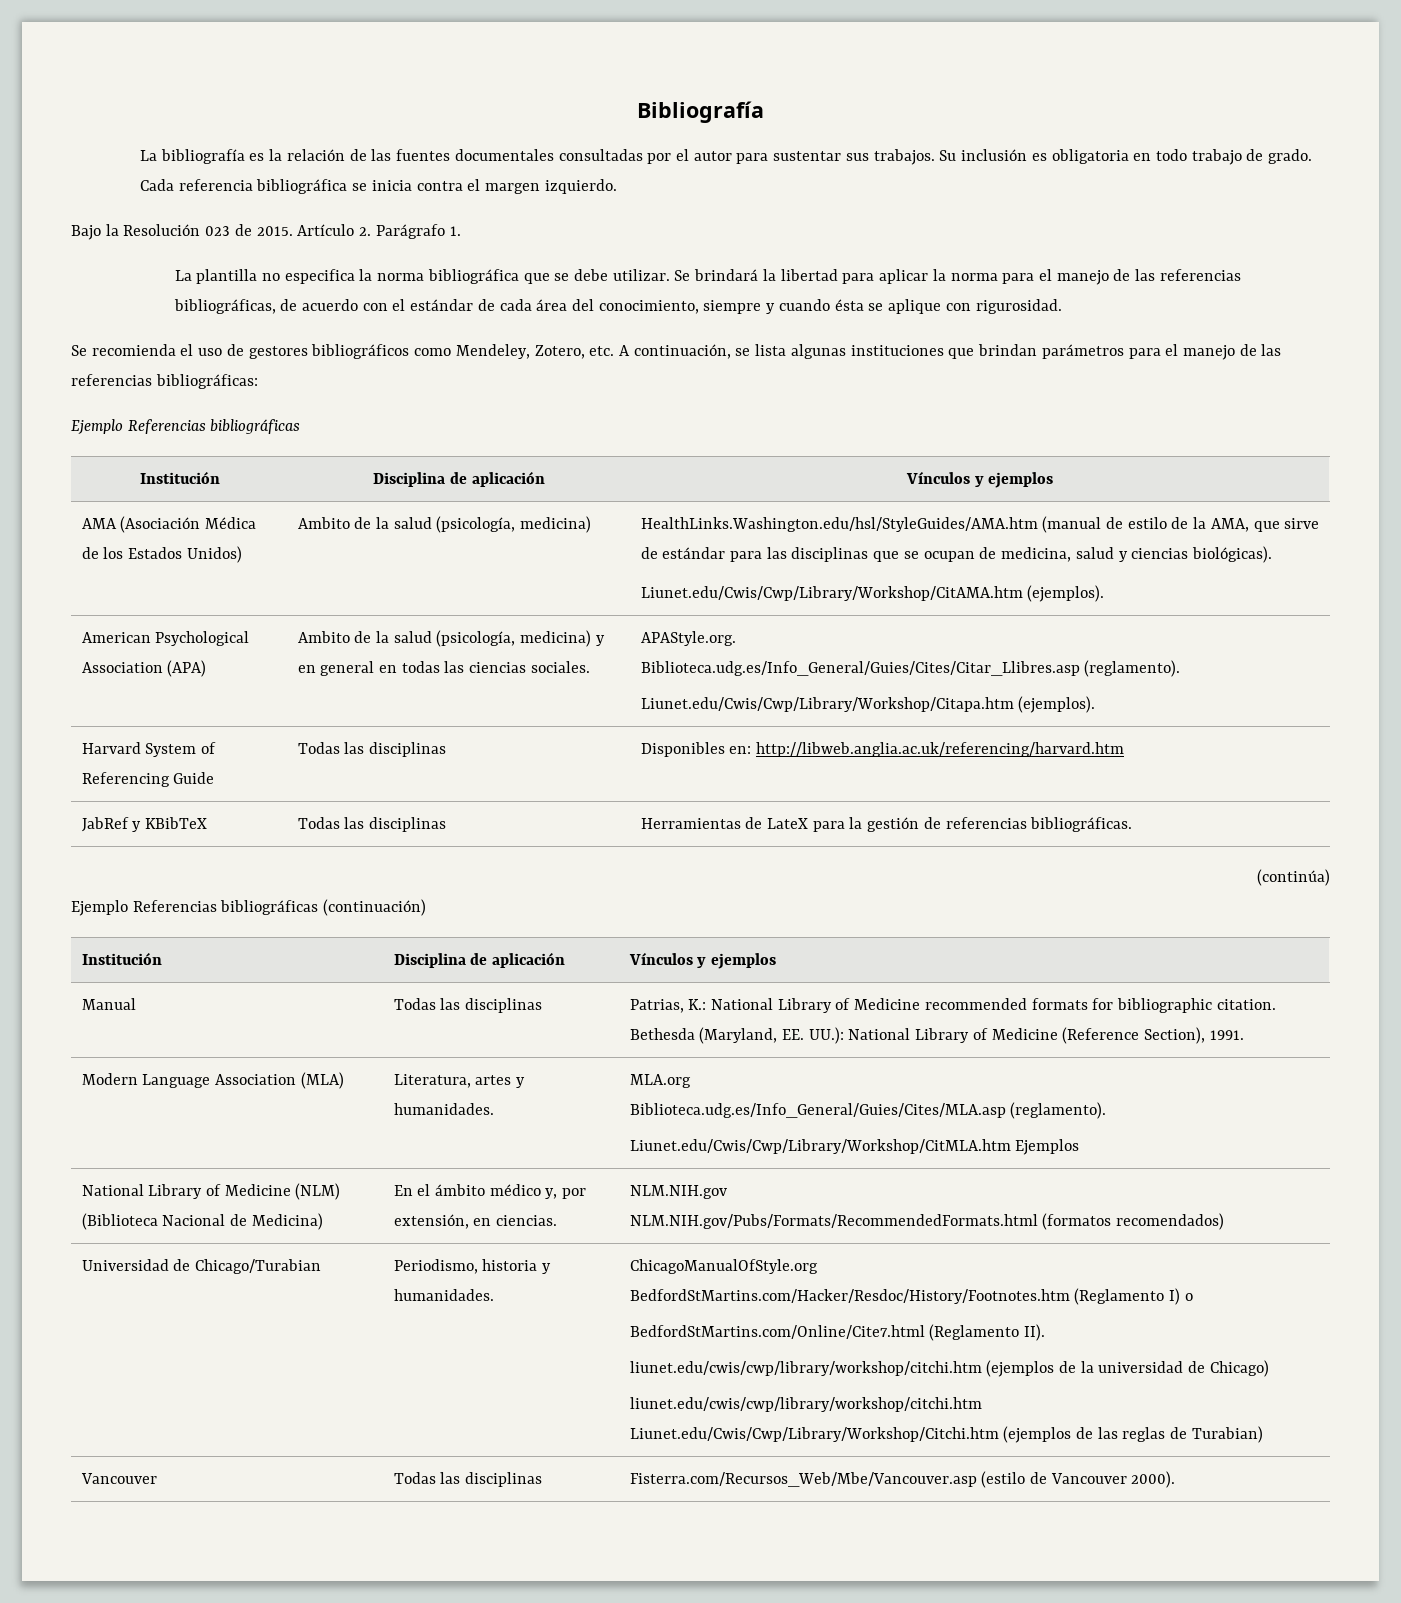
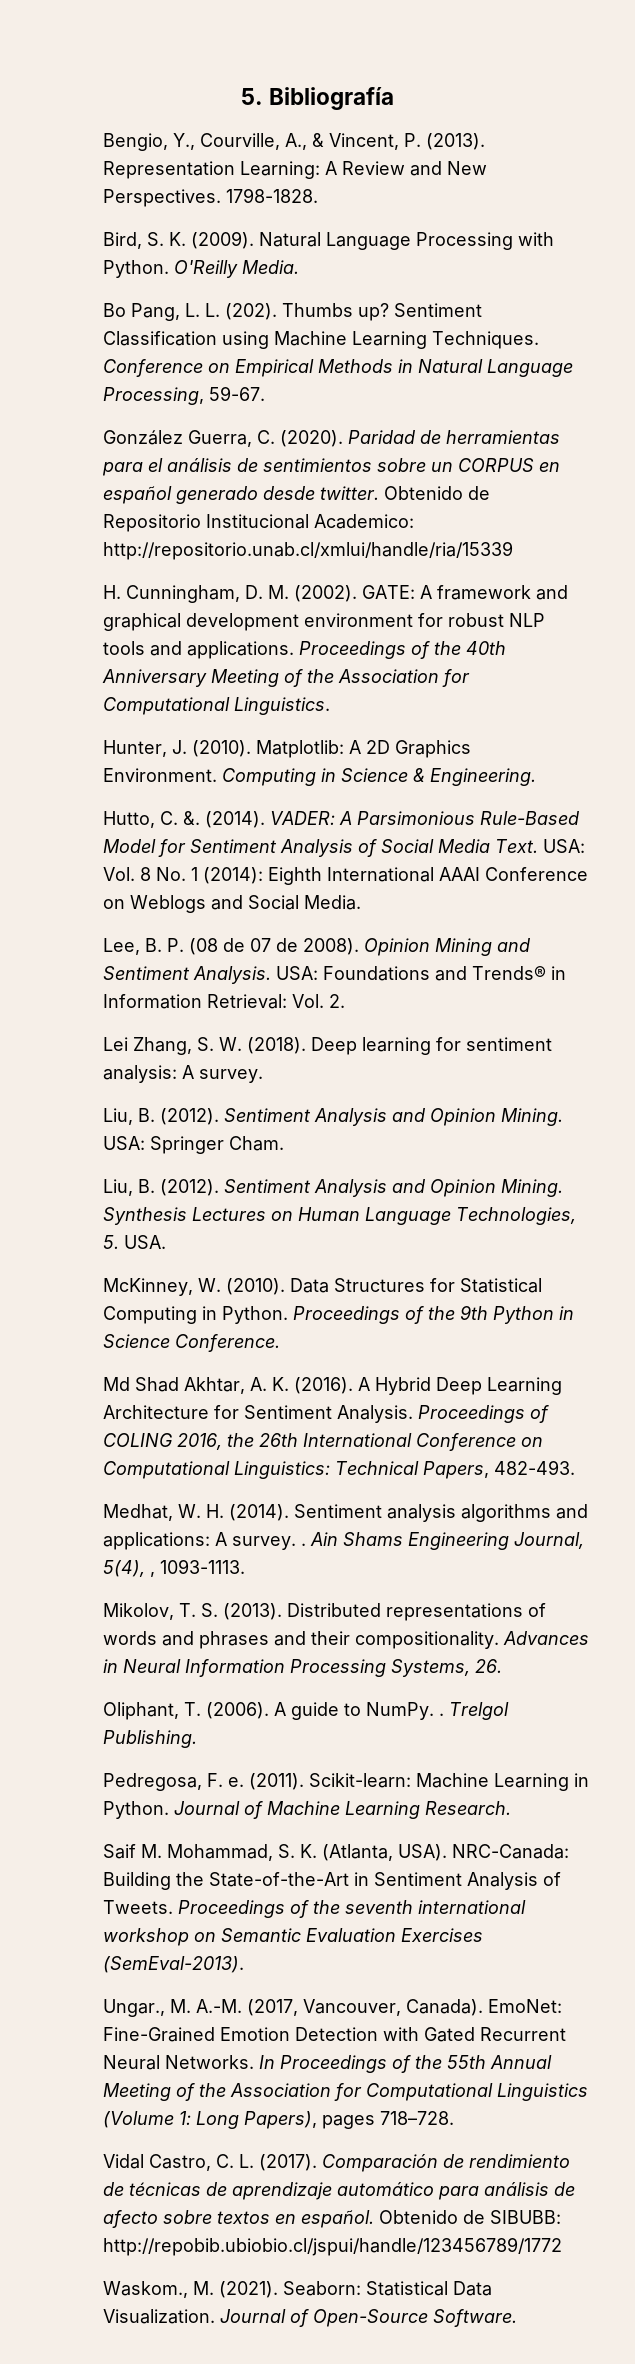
- Bibliografía
+ 5. Bibliografía
- La bibliografía es la relación de las fuentes documentales consultadas por el autor para sustentar sus trabajos. Su inclusión es obligatoria en todo trabajo de grado. Cada referencia bibliográfica se inicia contra el margen izquierdo.
- Bajo la Resolución 023 de 2015. Artículo 2. Parágrafo 1.
- La plantilla no especifica la norma bibliográfica que se debe utilizar. Se brindará la libertad para aplicar la norma para el manejo de las referencias bibliográficas, de acuerdo con el estándar de cada área del conocimiento, siempre y cuando ésta se aplique con rigurosidad.
- Se recomienda el uso de gestores bibliográficos como Mendeley, Zotero, etc. A continuación, se lista algunas instituciones que brindan parámetros para el manejo de las referencias bibliográficas:
- Ejemplo Referencias bibliográficas
- Institución | Disciplina de aplicación | Vínculos y ejemplos
- AMA (Asociación Médica de los Estados Unidos) | Ambito de la salud (psicología, medicina) | HealthLinks.Washington.edu/hsl/StyleGuides/AMA.htm (manual de estilo de la AMA, que sirve de estándar para las disciplinas que se ocupan de medicina, salud y ciencias biológicas).
- Liunet.edu/Cwis/Cwp/Library/Workshop/CitAMA.htm (ejemplos).
- American Psychological Association (APA) | Ambito de la salud (psicología, medicina) y en general en todas las ciencias sociales. | APAStyle.org.
- Biblioteca.udg.es/Info_General/Guies/Cites/Citar_Llibres.asp (reglamento).
- Liunet.edu/Cwis/Cwp/Library/Workshop/Citapa.htm (ejemplos).
- Harvard System of Referencing Guide | Todas las disciplinas | Disponibles en: http://libweb.anglia.ac.uk/referencing/harvard.htm
- JabRef y KBibTeX | Todas las disciplinas | Herramientas de LateX para la gestión de referencias bibliográficas.
- (continúa)
- Ejemplo Referencias bibliográficas (continuación)
- Institución | Disciplina de aplicación | Vínculos y ejemplos
- Manual | Todas las disciplinas | Patrias, K.: National Library of Medicine recommended formats for bibliographic citation. Bethesda (Maryland, EE. UU.): National Library of Medicine (Reference Section), 1991.
- Modern Language Association (MLA) | Literatura, artes y humanidades. | MLA.org
- Biblioteca.udg.es/Info_General/Guies/Cites/MLA.asp (reglamento).
- Liunet.edu/Cwis/Cwp/Library/Workshop/CitMLA.htm Ejemplos
- National Library of Medicine (NLM) (Biblioteca Nacional de Medicina) | En el ámbito médico y, por extensión, en ciencias. | NLM.NIH.gov
- NLM.NIH.gov/Pubs/Formats/RecommendedFormats.html (formatos recomendados)
- Universidad de Chicago/Turabian | Periodismo, historia y humanidades. | ChicagoManualOfStyle.org
- BedfordStMartins.com/Hacker/Resdoc/History/Footnotes.htm (Reglamento I) o
- BedfordStMartins.com/Online/Cite7.html (Reglamento II).
- liunet.edu/cwis/cwp/library/workshop/citchi.htm (ejemplos de la universidad de Chicago)
- liunet.edu/cwis/cwp/library/workshop/citchi.htm Liunet.edu/Cwis/Cwp/Library/Workshop/Citchi.htm (ejemplos de las reglas de Turabian)
- Vancouver | Todas las disciplinas | Fisterra.com/Recursos_Web/Mbe/Vancouver.asp (estilo de Vancouver 2000).
+ Bengio, Y., Courville, A., & Vincent, P. (2013). Representation Learning: A Review and New Perspectives. 1798-1828.
+ Bird, S. K. (2009). Natural Language Processing with Python. O'Reilly Media.
+ Bo Pang, L. L. (202). Thumbs up? Sentiment Classification using Machine Learning Techniques. Conference on Empirical Methods in Natural Language Processing, 59-67.
+ González Guerra, C. (2020). Paridad de herramientas para el análisis de sentimientos sobre un CORPUS en español generado desde twitter. Obtenido de Repositorio Institucional Academico: http://repositorio.unab.cl/xmlui/handle/ria/15339
+ H. Cunningham, D. M. (2002). GATE: A framework and graphical development environment for robust NLP tools and applications. Proceedings of the 40th Anniversary Meeting of the Association for Computational Linguistics.
+ Hunter, J. (2010). Matplotlib: A 2D Graphics Environment. Computing in Science & Engineering.
+ Hutto, C. &. (2014). VADER: A Parsimonious Rule-Based Model for Sentiment Analysis of Social Media Text. USA: Vol. 8 No. 1 (2014): Eighth International AAAI Conference on Weblogs and Social Media.
+ Lee, B. P. (08 de 07 de 2008). Opinion Mining and Sentiment Analysis. USA: Foundations and Trends® in Information Retrieval: Vol. 2.
+ Lei Zhang, S. W. (2018). Deep learning for sentiment analysis: A survey.
+ Liu, B. (2012). Sentiment Analysis and Opinion Mining. USA: Springer Cham.
+ Liu, B. (2012). Sentiment Analysis and Opinion Mining. Synthesis Lectures on Human Language Technologies, 5. USA.
+ McKinney, W. (2010). Data Structures for Statistical Computing in Python. Proceedings of the 9th Python in Science Conference.
+ Md Shad Akhtar, A. K. (2016). A Hybrid Deep Learning Architecture for Sentiment Analysis. Proceedings of COLING 2016, the 26th International Conference on Computational Linguistics: Technical Papers, 482-493.
+ Medhat, W. H. (2014). Sentiment analysis algorithms and applications: A survey. . Ain Shams Engineering Journal, 5(4), , 1093-1113.
+ Mikolov, T. S. (2013). Distributed representations of words and phrases and their compositionality. Advances in Neural Information Processing Systems, 26.
+ Oliphant, T. (2006). A guide to NumPy. . Trelgol Publishing.
+ Pedregosa, F. e. (2011). Scikit-learn: Machine Learning in Python. Journal of Machine Learning Research.
+ Saif M. Mohammad, S. K. (Atlanta, USA). NRC-Canada: Building the State-of-the-Art in Sentiment Analysis of Tweets. Proceedings of the seventh international workshop on Semantic Evaluation Exercises (SemEval-2013).
+ Ungar., M. A.-M. (2017, Vancouver, Canada). EmoNet: Fine-Grained Emotion Detection with Gated Recurrent Neural Networks. In Proceedings of the 55th Annual Meeting of the Association for Computational Linguistics (Volume 1: Long Papers), pages 718–728.
+ Vidal Castro, C. L. (2017). Comparación de rendimiento de técnicas de aprendizaje automático para análisis de afecto sobre textos en español. Obtenido de SIBUBB: http://repobib.ubiobio.cl/jspui/handle/123456789/1772
+ Waskom., M. (2021). Seaborn: Statistical Data Visualization. Journal of Open-Source Software.

